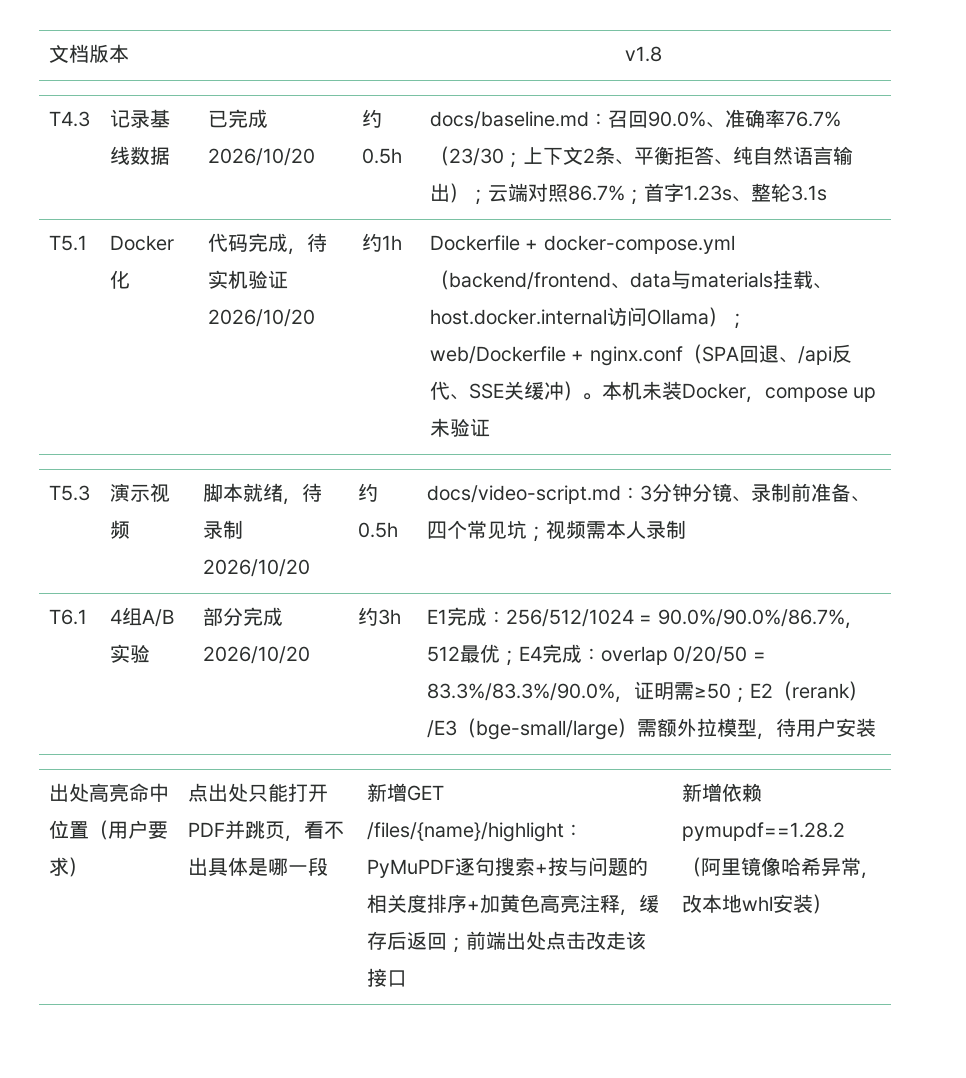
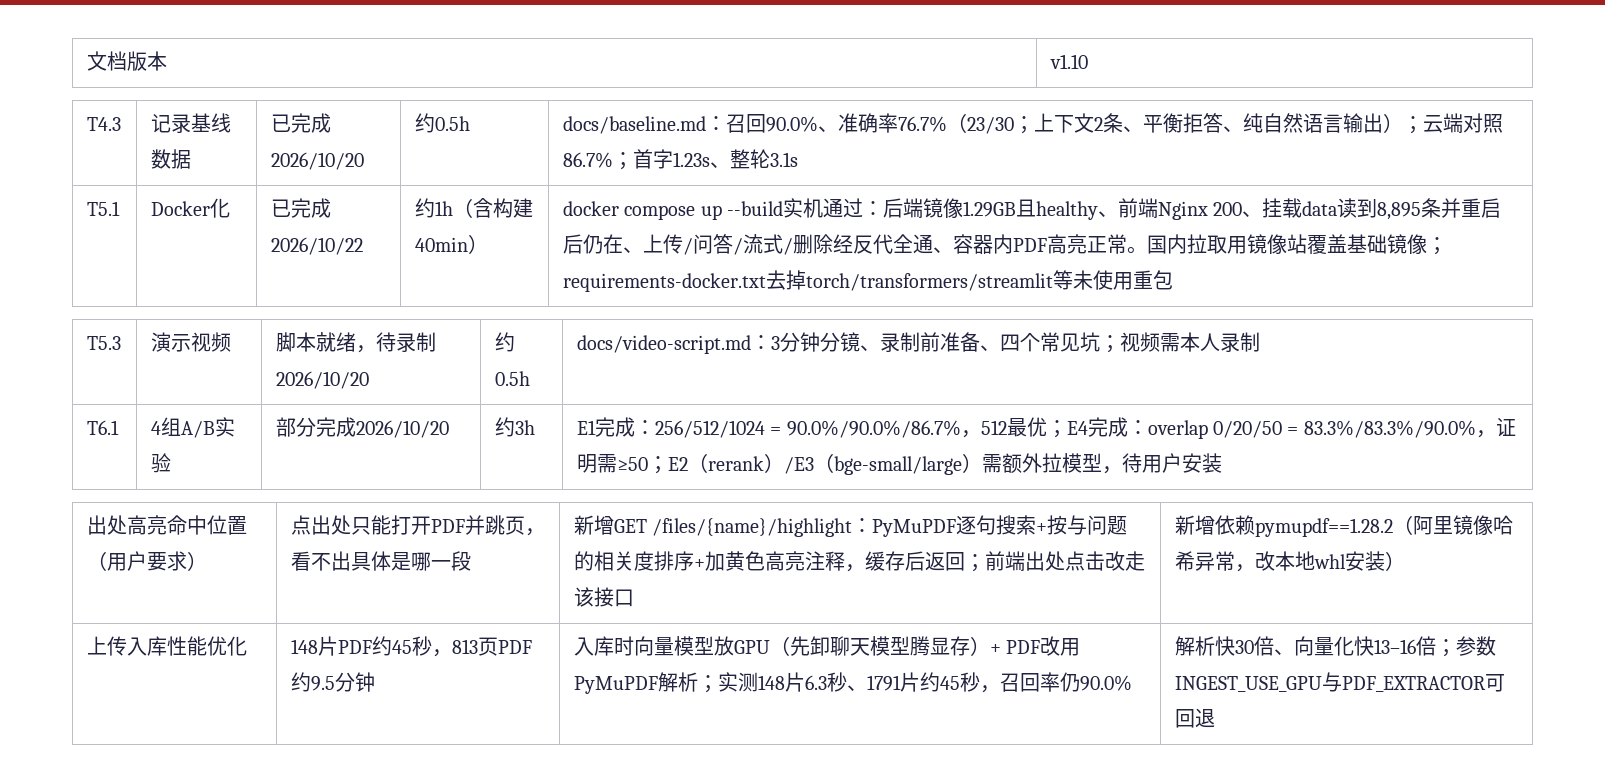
- 文档版本 | v1.8
+ 文档版本 | v1.10
- 代码完成，待实机验证2026/10/20 | 约1h | Dockerfile + docker-compose.yml（backend/frontend、data与materials挂载、host.docker.internal访问Ollama）；web/Dockerfile + nginx.conf（SPA回退、/api反代、SSE关缓冲）。本机未装Docker，compose up未验证
+ 已完成2026/10/22 | 约1h（含构建40min） | docker compose up --build实机通过：后端镜像1.29GB且healthy、前端Nginx 200、挂载data读到8,895条并重启后仍在、上传/问答/流式/删除经反代全通、容器内PDF高亮正常。国内拉取用镜像站覆盖基础镜像；requirements-docker.txt去掉torch/transformers/streamlit等未使用重包
+ 上传入库性能优化 | 148片PDF约45秒，813页PDF约9.5分钟 | 入库时向量模型放GPU（先卸聊天模型腾显存）+ PDF改用PyMuPDF解析；实测148片6.3秒、1791片约45秒，召回率仍90.0% | 解析快30倍、向量化快13–16倍；参数INGEST_USE_GPU与PDF_EXTRACTOR可回退

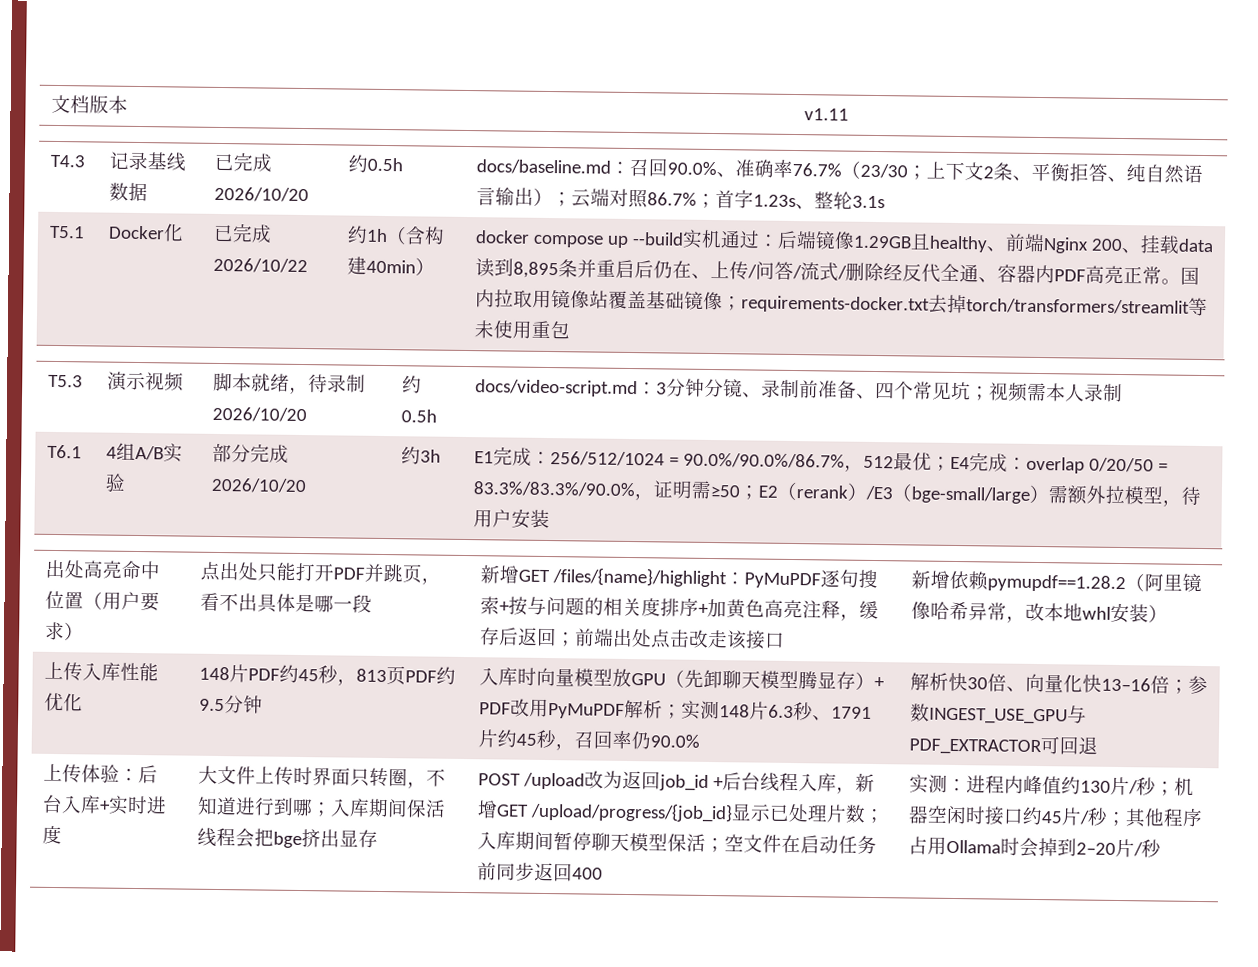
- 文档版本 | v1.10
+ 文档版本 | v1.11
+ 上传体验：后台入库+实时进度 | 大文件上传时界面只转圈，不知道进行到哪；入库期间保活线程会把bge挤出显存 | POST /upload改为返回job_id +后台线程入库，新增GET /upload/progress/{job_id}显示已处理片数；入库期间暂停聊天模型保活；空文件在启动任务前同步返回400 | 实测：进程内峰值约130片/秒；机器空闲时接口约45片/秒；其他程序占用Ollama时会掉到2–20片/秒

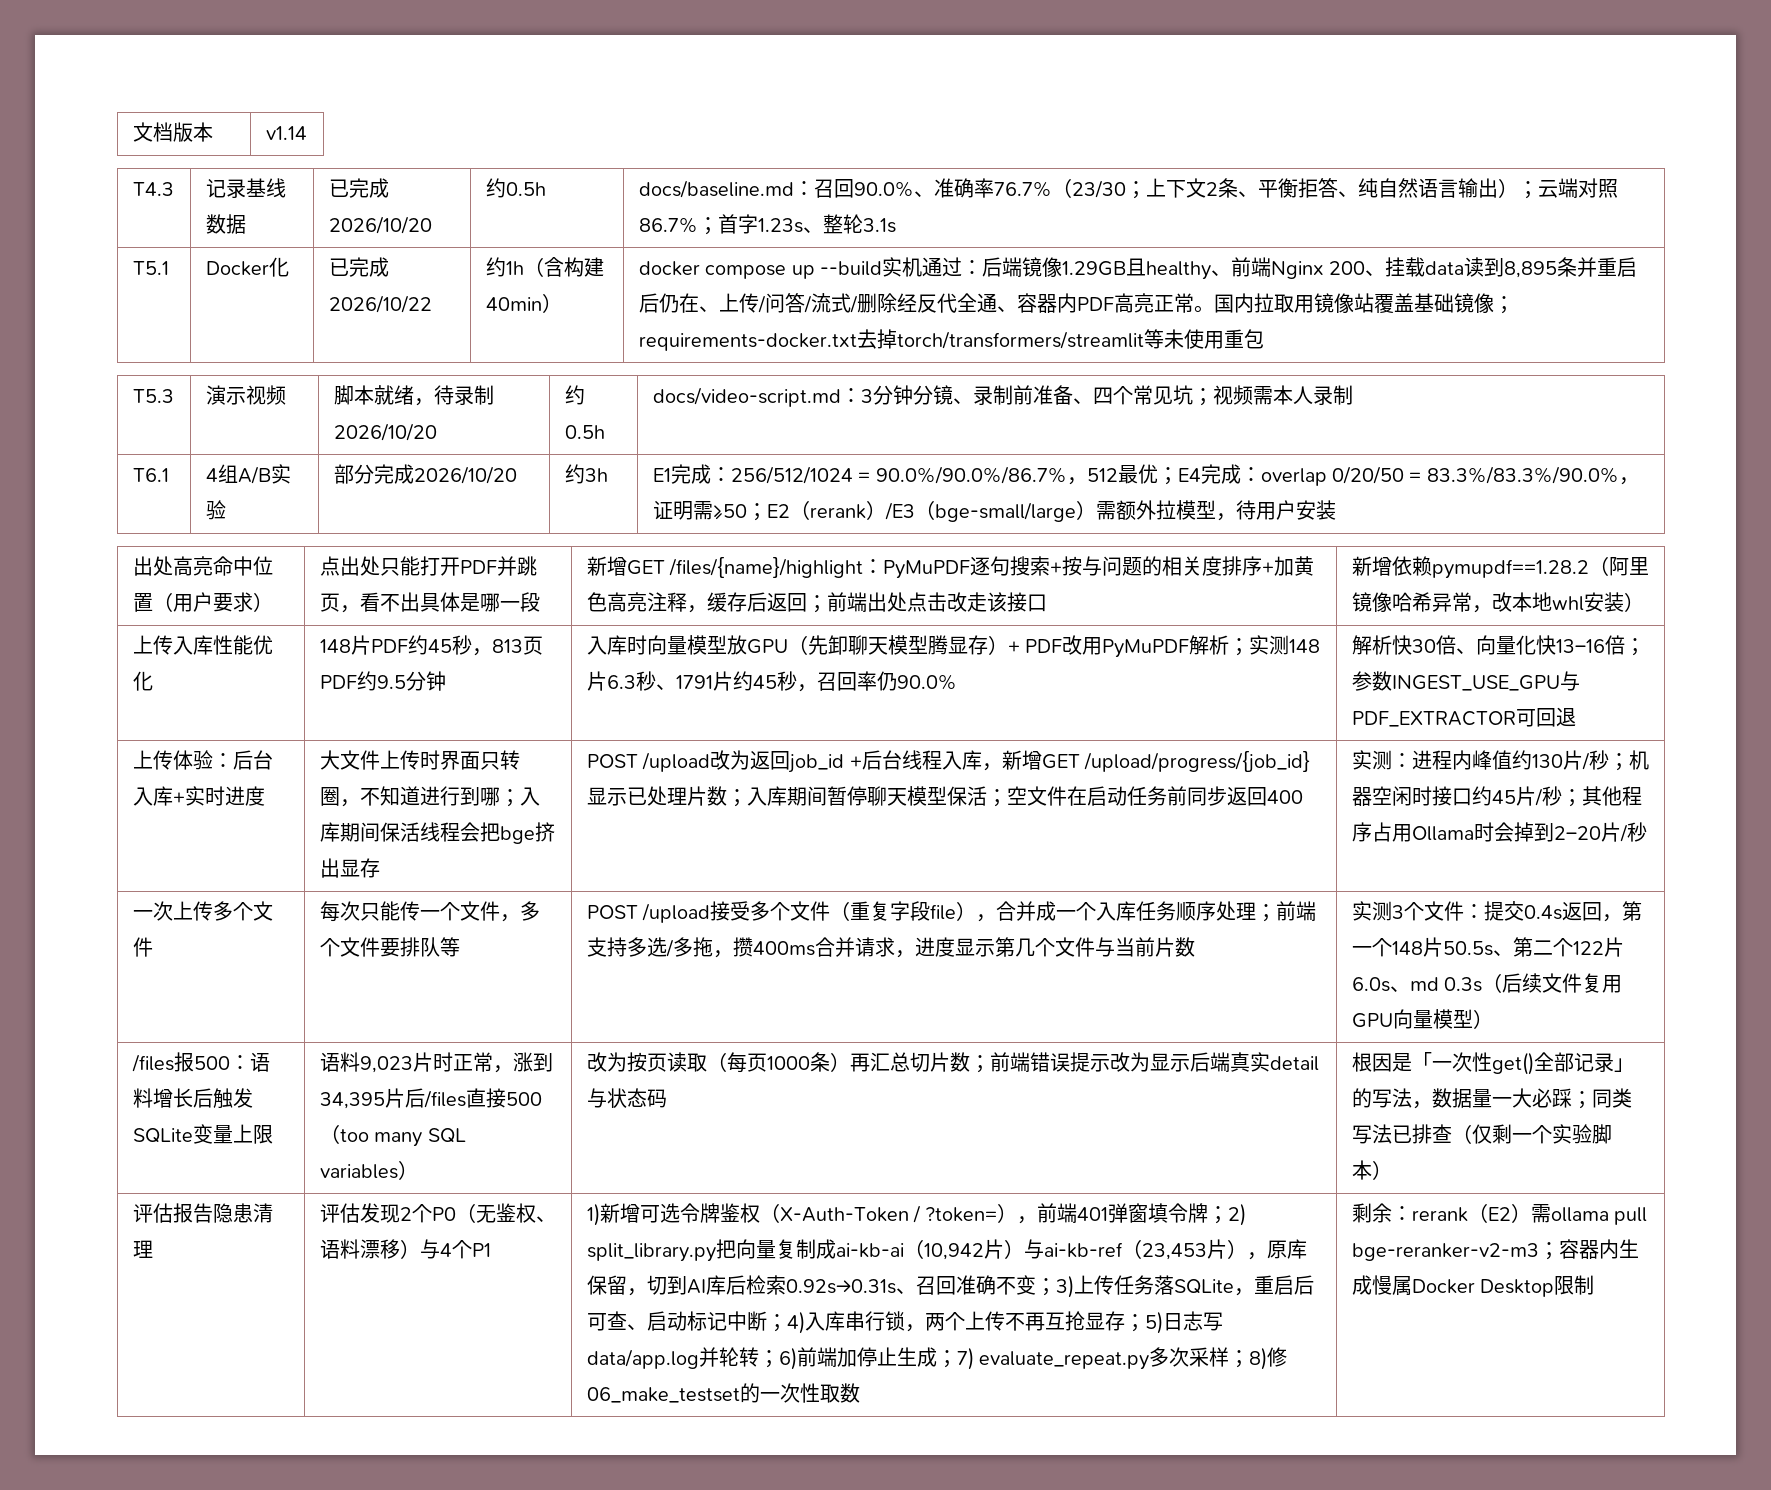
- 文档版本 | v1.11
+ 文档版本 | v1.14
+ 一次上传多个文件 | 每次只能传一个文件，多个文件要排队等 | POST /upload接受多个文件（重复字段file），合并成一个入库任务顺序处理；前端支持多选/多拖，攒400ms合并请求，进度显示第几个文件与当前片数 | 实测3个文件：提交0.4s返回，第一个148片50.5s、第二个122片6.0s、md 0.3s（后续文件复用GPU向量模型）
+ /files报500：语料增长后触发SQLite变量上限 | 语料9,023片时正常，涨到34,395片后/files直接500（too many SQL variables） | 改为按页读取（每页1000条）再汇总切片数；前端错误提示改为显示后端真实detail与状态码 | 根因是「一次性get()全部记录」的写法，数据量一大必踩；同类写法已排查（仅剩一个实验脚本）
+ 评估报告隐患清理 | 评估发现2个P0（无鉴权、语料漂移）与4个P1 | 1)新增可选令牌鉴权（X-Auth-Token / ?token=），前端401弹窗填令牌；2) split_library.py把向量复制成ai-kb-ai（10,942片）与ai-kb-ref（23,453片），原库保留，切到AI库后检索0.92s→0.31s、召回准确不变；3)上传任务落SQLite，重启后可查、启动标记中断；4)入库串行锁，两个上传不再互抢显存；5)日志写data/app.log并轮转；6)前端加停止生成；7) evaluate_repeat.py多次采样；8)修06_make_testset的一次性取数 | 剩余：rerank（E2）需ollama pull bge-reranker-v2-m3；容器内生成慢属Docker Desktop限制

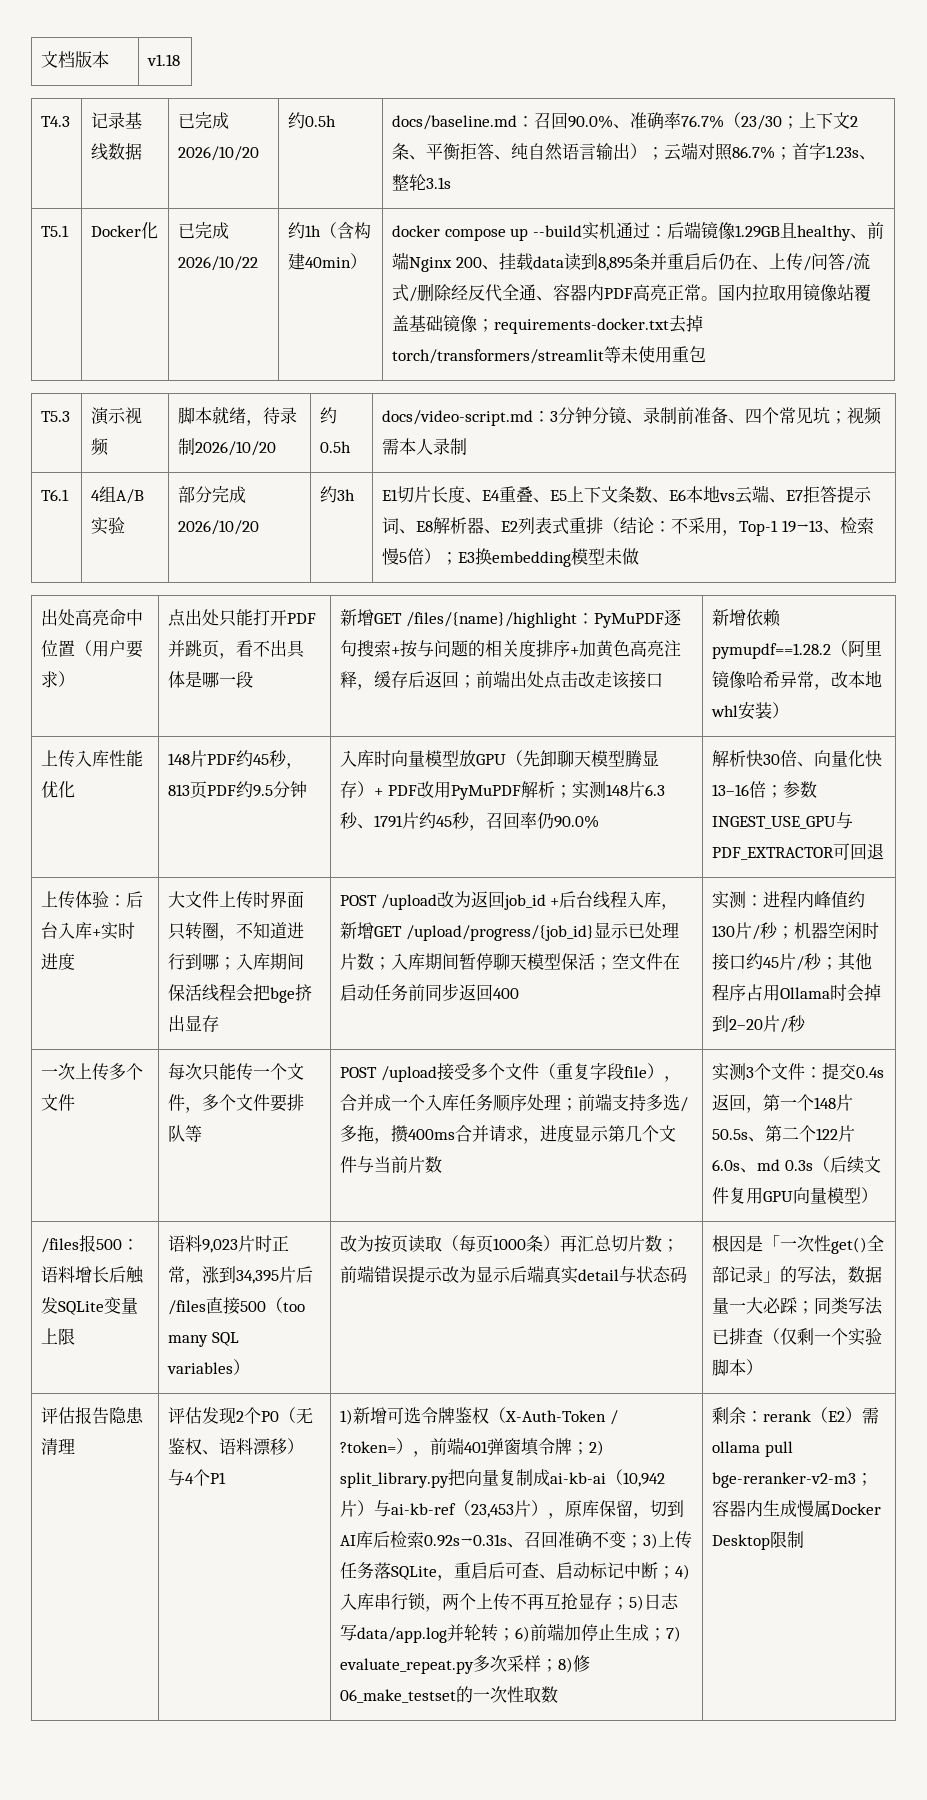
- 文档版本 | v1.14
+ 文档版本 | v1.18
- E1完成：256/512/1024 = 90.0%/90.0%/86.7%，512最优；E4完成：overlap 0/20/50 = 83.3%/83.3%/90.0%，证明需≥50；E2（rerank）/E3（bge-small/large）需额外拉模型，待用户安装
+ E1切片长度、E4重叠、E5上下文条数、E6本地vs云端、E7拒答提示词、E8解析器、E2列表式重排（结论：不采用，Top-1 19→13、检索慢5倍）；E3换embedding模型未做

